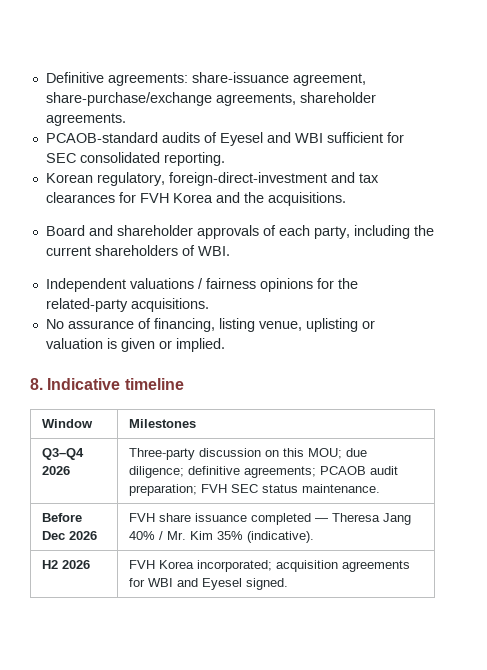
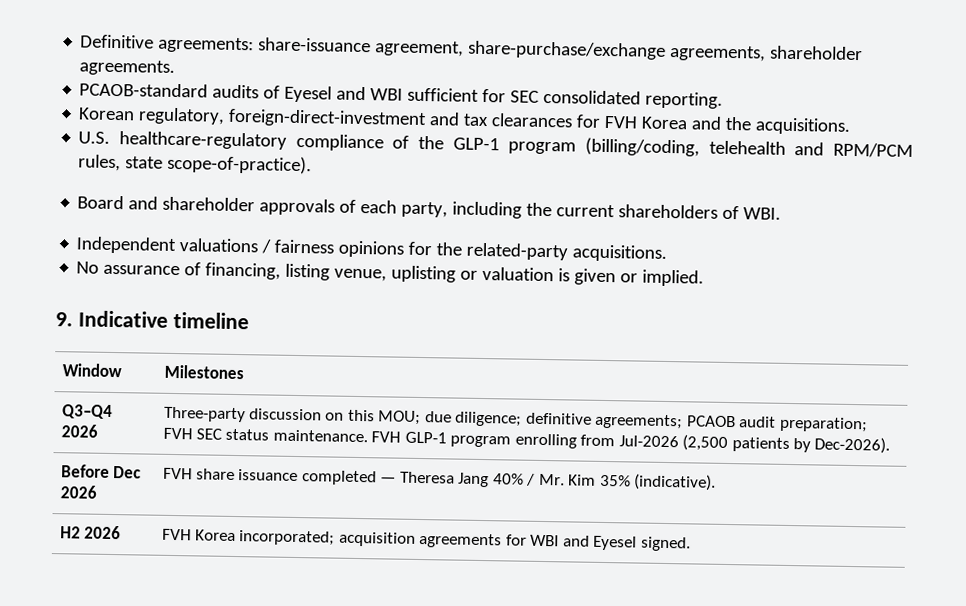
+ U.S. healthcare-regulatory compliance of the GLP-1 program (billing/coding, telehealth and RPM/PCM rules, state scope-of-practice).
- 8. Indicative timeline
+ 9. Indicative timeline
- Q3–Q4 2026 | Three-party discussion on this MOU; due diligence; definitive agreements; PCAOB audit preparation; FVH SEC status maintenance.
+ Q3–Q4 2026 | Three-party discussion on this MOU; due diligence; definitive agreements; PCAOB audit preparation; FVH SEC status maintenance. FVH GLP-1 program enrolling from Jul-2026 (2,500 patients by Dec-2026).

